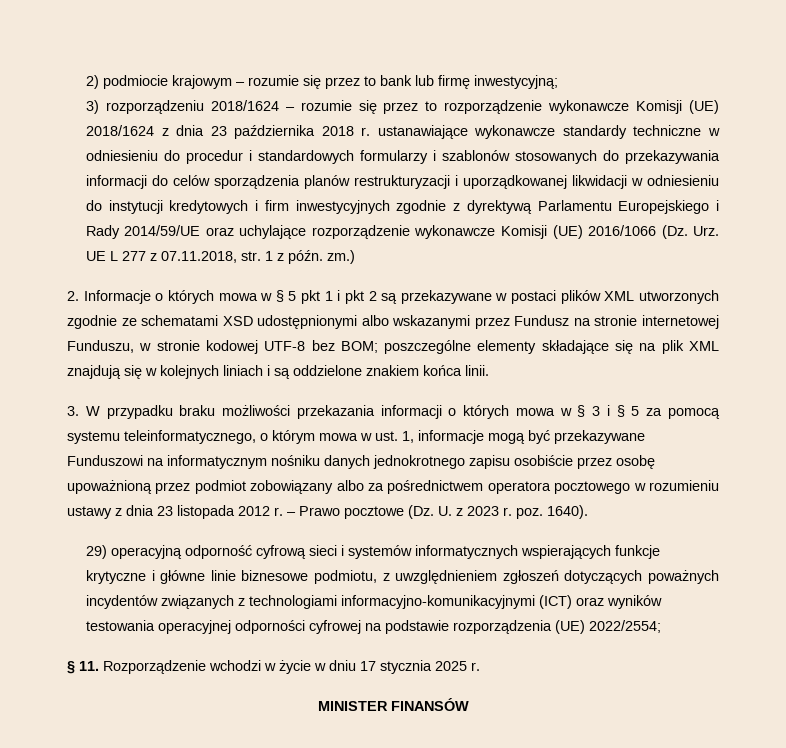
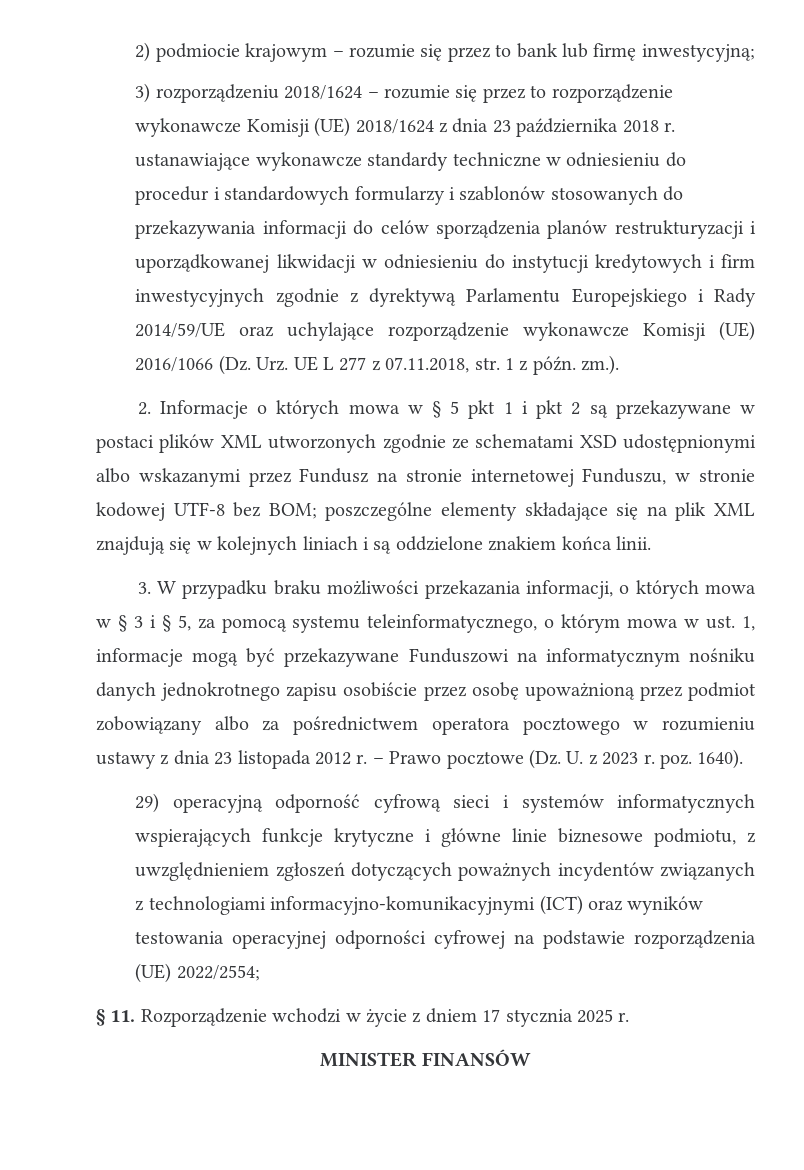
- 3) rozporządzeniu 2018/1624 – rozumie się przez to rozporządzenie wykonawcze Komisji (UE) 2018/1624 z dnia 23 października 2018 r. ustanawiające wykonawcze standardy techniczne w odniesieniu do procedur i standardowych formularzy i szablonów stosowanych do przekazywania informacji do celów sporządzenia planów restrukturyzacji i uporządkowanej likwidacji w odniesieniu do instytucji kredytowych i firm inwestycyjnych zgodnie z dyrektywą Parlamentu Europejskiego i Rady 2014/59/UE oraz uchylające rozporządzenie wykonawcze Komisji (UE) 2016/1066 (Dz. Urz. UE L 277 z 07.11.2018, str. 1 z późn. zm.)
+ 3) rozporządzeniu 2018/1624 – rozumie się przez to rozporządzenie wykonawcze Komisji (UE) 2018/1624 z dnia 23 października 2018 r. ustanawiające wykonawcze standardy techniczne w odniesieniu do procedur i standardowych formularzy i szablonów stosowanych do przekazywania informacji do celów sporządzenia planów restrukturyzacji i uporządkowanej likwidacji w odniesieniu do instytucji kredytowych i firm inwestycyjnych zgodnie z dyrektywą Parlamentu Europejskiego i Rady 2014/59/UE oraz uchylające rozporządzenie wykonawcze Komisji (UE) 2016/1066 (Dz. Urz. UE L 277 z 07.11.2018, str. 1 z późn. zm.).
- 3. W przypadku braku możliwości przekazania informacji o których mowa w § 3 i § 5 za pomocą systemu teleinformatycznego, o którym mowa w ust. 1, informacje mogą być przekazywane Funduszowi na informatycznym nośniku danych jednokrotnego zapisu osobiście przez osobę upoważnioną przez podmiot zobowiązany albo za pośrednictwem operatora pocztowego w rozumieniu ustawy z dnia 23 listopada 2012 r.
+ 3. W przypadku braku możliwości przekazania informacji, o których mowa w § 3 i § 5, za pomocą systemu teleinformatycznego, o którym mowa w ust. 1, informacje mogą być przekazywane Funduszowi na informatycznym nośniku danych jednokrotnego zapisu osobiście przez osobę upoważnioną przez podmiot zobowiązany albo za pośrednictwem operatora pocztowego w rozumieniu ustawy z dnia 23 listopada 2012 r.
- § 11. Rozporządzenie wchodzi w życie w dniu 17 stycznia 2025 r.
+ § 11. Rozporządzenie wchodzi w życie z dniem 17 stycznia 2025 r.

